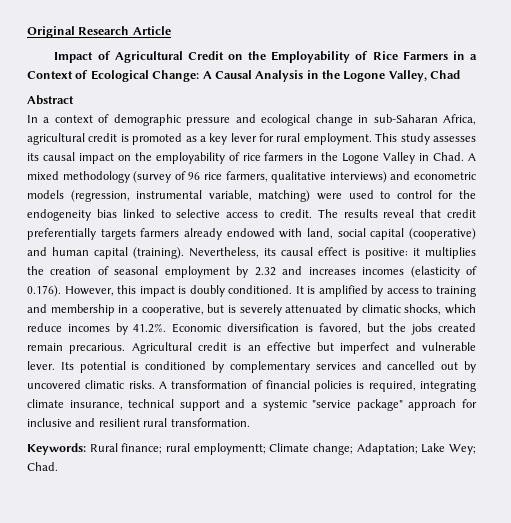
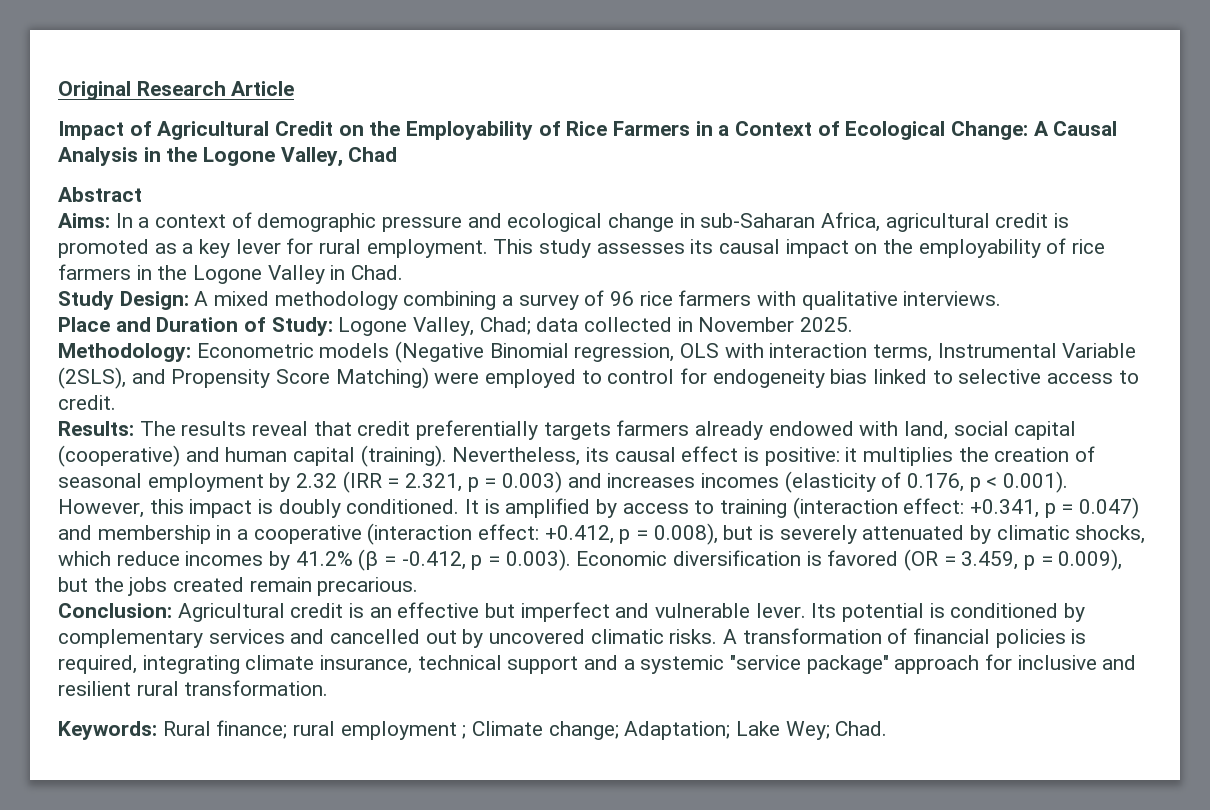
- In a context of demographic pressure and ecological change in sub-Saharan Africa, agricultural credit is promoted as a key lever for rural employment.
+ Aims: In a context of demographic pressure and ecological change in sub-Saharan Africa, agricultural credit is promoted as a key lever for rural employment.
- This study assesses its causal impact on the employability of rice farmers in the Logone Valley in Chad. A mixed methodology (survey of 96 rice farmers, qualitative interviews) and econometric models (regression, instrumental variable, matching) were used to control for the endogeneity bias linked to selective access to credit. The results reveal that credit preferentially targets farmers already endowed with land, social capital (cooperative) and human capital (training).
+ This study assesses its causal impact on the employability of rice farmers in the Logone Valley in Chad.
+ Study Design: A mixed methodology combining a survey of 96 rice farmers with qualitative interviews.
+ Place and Duration of Study: Logone Valley, Chad; data collected in November 2025.
+ Methodology: Econometric models (Negative Binomial regression, OLS with interaction terms, Instrumental Variable (2SLS), and Propensity Score Matching) were employed to control for endogeneity bias linked to selective access to credit.
+ Results: The results reveal that credit preferentially targets farmers already endowed with land, social capital (cooperative) and human capital (training).
- Nevertheless, its causal effect is positive: it multiplies the creation of seasonal employment by 2.32 and increases incomes (elasticity of 0.176). However, this impact is doubly conditioned.
+ Nevertheless, its causal effect is positive: it multiplies the creation of seasonal employment by 2.32 (IRR = 2.321, p = 0.003) and increases incomes (elasticity of 0.176, p < 0.001). However, this impact is doubly conditioned.
- It is amplified by access to training and membership in a cooperative, but is severely attenuated by climatic shocks, which reduce incomes by 41.2%. Economic diversification is favored, but the jobs created remain precarious. Agricultural credit is an effective but imperfect and vulnerable lever.
+ It is amplified by access to training (interaction effect: +0.341, p = 0.047) and membership in a cooperative (interaction effect: +0.412, p = 0.008), but is severely attenuated by climatic shocks, which reduce incomes by 41.2% (β = -0.412, p = 0.003). Economic diversification is favored (OR = 3.459, p = 0.009), but the jobs created remain precarious.
+ Conclusion: Agricultural credit is an effective but imperfect and vulnerable lever.
- Keywords: Rural finance; rural employmentt; Climate change; Adaptation; Lake Wey; Chad.
+ Keywords: Rural finance; rural employment ; Climate change; Adaptation; Lake Wey; Chad.

